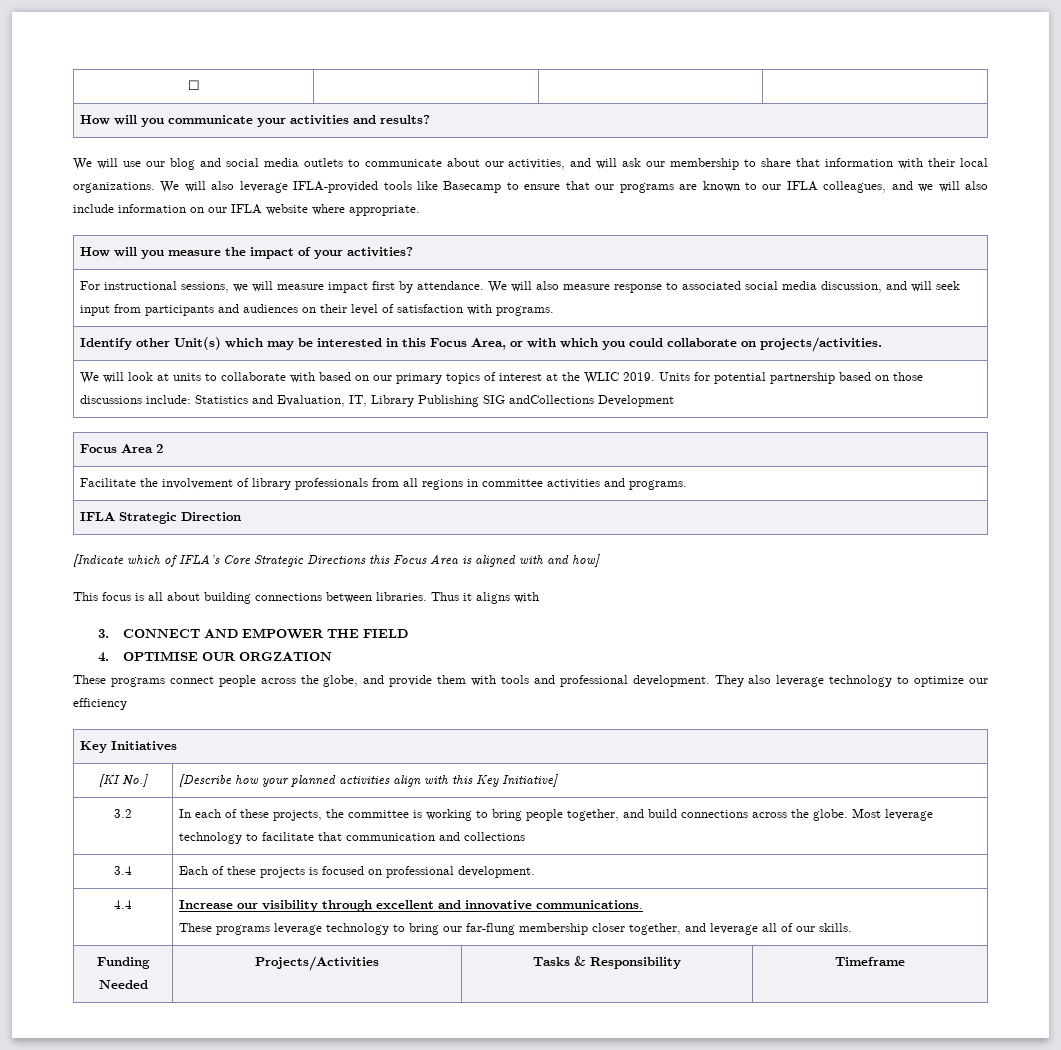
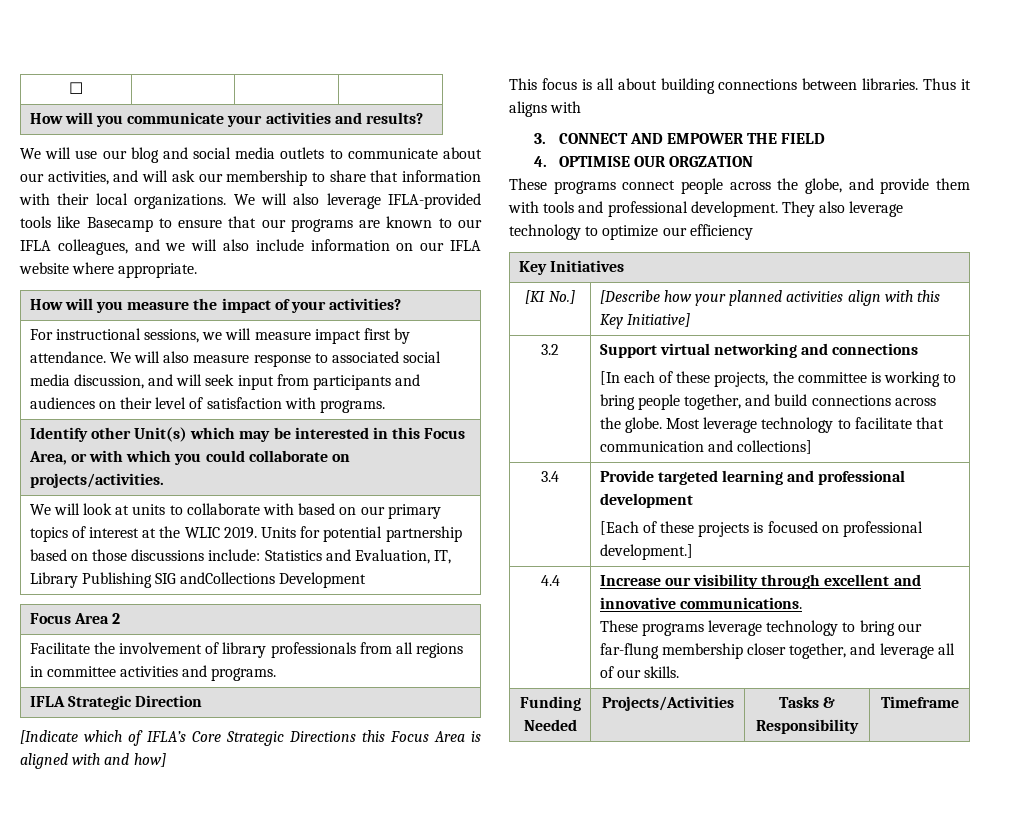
- 3.2 | In each of these projects, the committee is working to bring people together, and build connections across the globe. Most leverage technology to facilitate that communication and collections
+ 3.2 | Support virtual networking and connections
+ [In each of these projects, the committee is working to bring people together, and build connections across the globe. Most leverage technology to facilitate that communication and collections]
- 3.4 | Each of these projects is focused on professional development.
+ 3.4 | Provide targeted learning and professional development
+ [Each of these projects is focused on professional development.]

